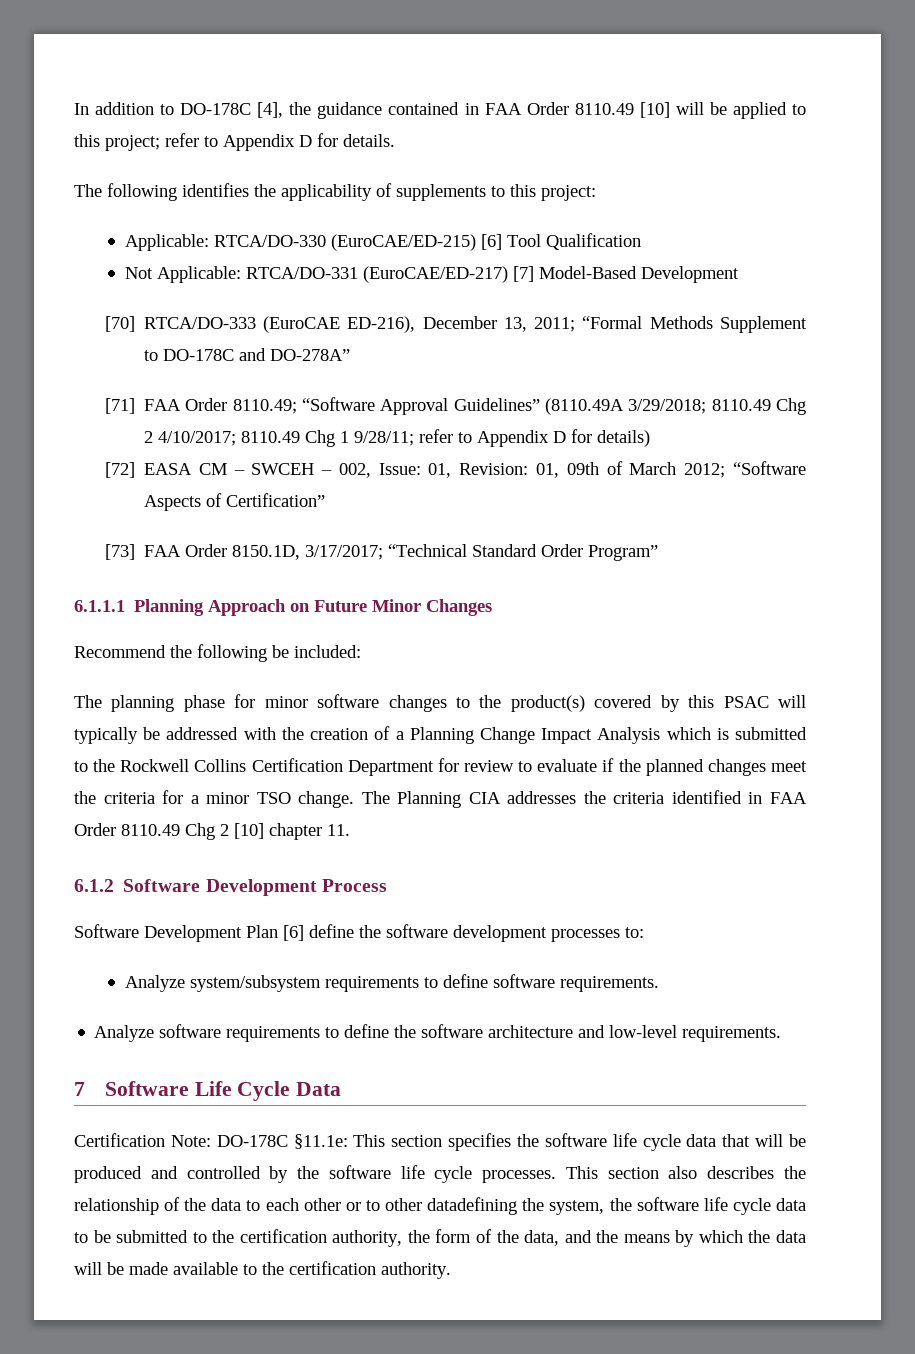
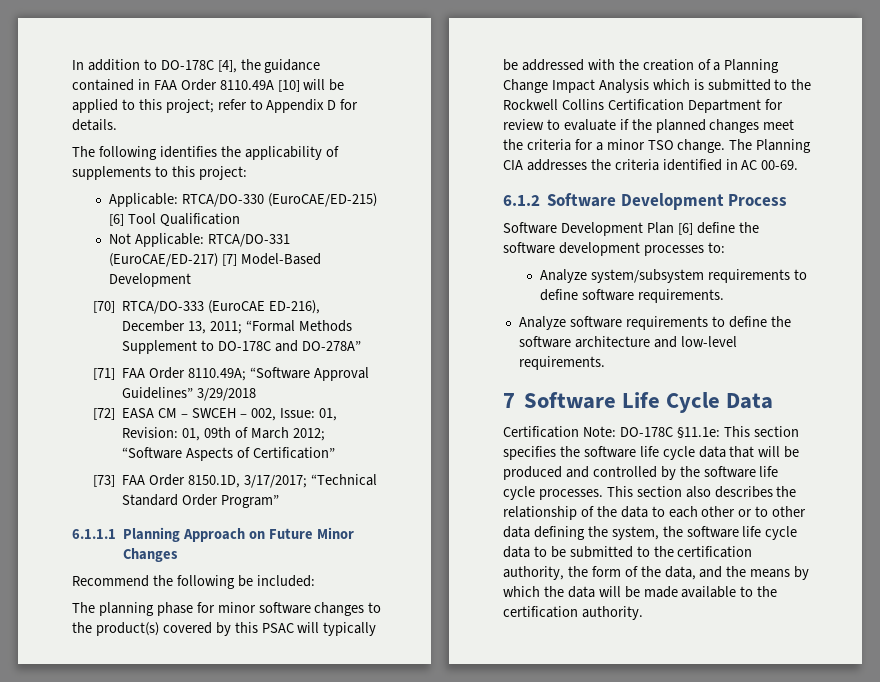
- In addition to DO-178C [4], the guidance contained in FAA Order 8110.49 [10] will be applied to this project; refer to Appendix D for details.
+ In addition to DO-178C [4], the guidance contained in FAA Order 8110.49A [10] will be applied to this project; refer to Appendix D for details.
- [71] FAA Order 8110.49; “Software Approval Guidelines” (8110.49A 3/29/2018; 8110.49 Chg 2 4/10/2017; 8110.49 Chg 1 9/28/11; refer to Appendix D for details)
+ [71] FAA Order 8110.49A; “Software Approval Guidelines” 3/29/2018
- The Planning CIA addresses the criteria identified in FAA Order 8110.49 Chg 2 [10] chapter 11.
+ The Planning CIA addresses the criteria identified in AC 00-69.
- This section also describes the relationship of the data to each other or to other datadefining the system, the software life cycle data to be submitted to the certification authority, the form of the data, and the means by which the data will be made available to the certification authority.
+ This section also describes the relationship of the data to each other or to other data defining the system, the software life cycle data to be submitted to the certification authority, the form of the data, and the means by which the data will be made available to the certification authority.

